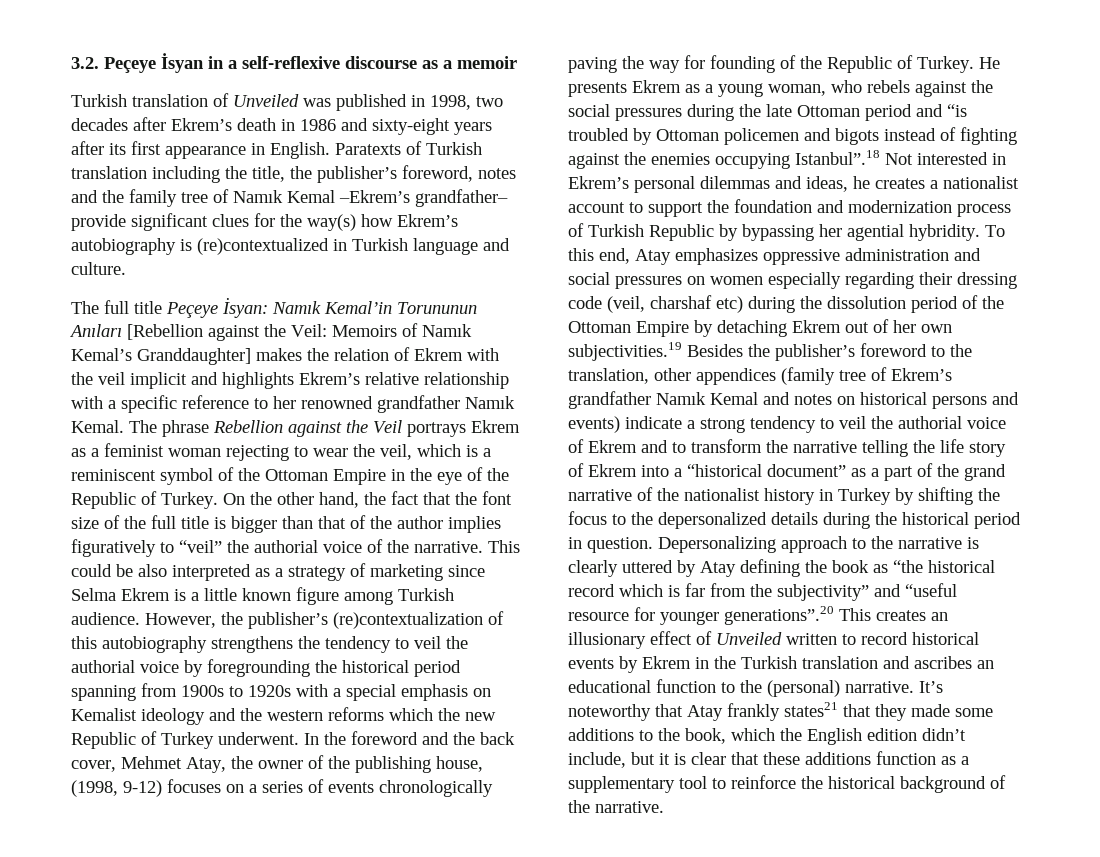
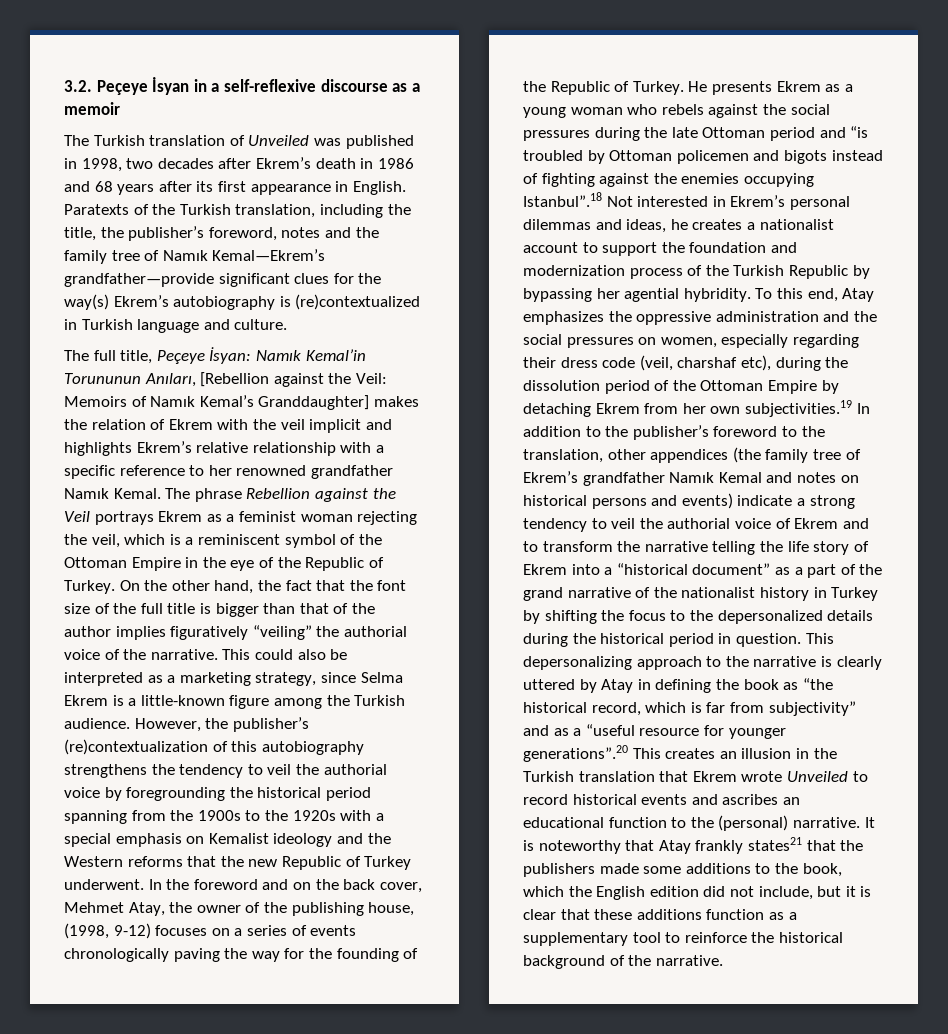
- Turkish translation of Unveiled was published in 1998, two decades after Ekrem’s death in 1986 and sixty-eight years after its first appearance in English.
+ The Turkish translation of Unveiled was published in 1998, two decades after Ekrem’s death in 1986 and 68 years after its first appearance in English.
- Paratexts of Turkish translation including the title, the publisher’s foreword, notes and the family tree of Namık Kemal –Ekrem’s grandfather– provide significant clues for the way(s) how Ekrem’s autobiography is (re)contextualized in Turkish language and culture.
+ Paratexts of the Turkish translation, including the title, the publisher’s foreword, notes and the family tree of Namık Kemal—Ekrem’s grandfather—provide significant clues for the way(s) Ekrem’s autobiography is (re)contextualized in Turkish language and culture.
- The full title Peçeye İsyan: Namık Kemal’in Torununun Anıları [Rebellion against the Veil: Memoirs of Namık Kemal’s Granddaughter] makes the relation of Ekrem with the veil implicit and highlights Ekrem’s relative relationship with a specific reference to her renowned grandfather Namık Kemal.
+ The full title, Peçeye İsyan: Namık Kemal’in Torununun Anıları, [Rebellion against the Veil: Memoirs of Namık Kemal’s Granddaughter] makes the relation of Ekrem with the veil implicit and highlights Ekrem’s relative relationship with a specific reference to her renowned grandfather Namık Kemal.
- The phrase Rebellion against the Veil portrays Ekrem as a feminist woman rejecting to wear the veil, which is a reminiscent symbol of the Ottoman Empire in the eye of the Republic of Turkey.
+ The phrase Rebellion against the Veil portrays Ekrem as a feminist woman rejecting the veil, which is a reminiscent symbol of the Ottoman Empire in the eye of the Republic of Turkey.
- On the other hand, the fact that the font size of the full title is bigger than that of the author implies figuratively to “veil” the authorial voice of the narrative.
+ On the other hand, the fact that the font size of the full title is bigger than that of the author implies figuratively “veiling” the authorial voice of the narrative.
- This could be also interpreted as a strategy of marketing since Selma Ekrem is a little known figure among Turkish audience.
+ This could also be interpreted as a marketing strategy, since Selma Ekrem is a little-known figure among the Turkish audience.
- However, the publisher’s (re)contextualization of this autobiography strengthens the tendency to veil the authorial voice by foregrounding the historical period spanning from 1900s to 1920s with a special emphasis on Kemalist ideology and the western reforms which the new Republic of Turkey underwent.
+ However, the publisher’s (re)contextualization of this autobiography strengthens the tendency to veil the authorial voice by foregrounding the historical period spanning from the 1900s to the 1920s with a special emphasis on Kemalist ideology and the Western reforms that the new Republic of Turkey underwent.
- In the foreword and the back cover, Mehmet Atay, the owner of the publishing house, (1998, 9-12) focuses on a series of events chronologically paving the way for founding of the Republic of Turkey.
+ In the foreword and on the back cover, Mehmet Atay, the owner of the publishing house, (1998, 9-12) focuses on a series of events chronologically paving the way for the founding of the Republic of Turkey.
- He presents Ekrem as a young woman, who rebels against the social pressures during the late Ottoman period and “is troubled by Ottoman policemen and bigots instead of fighting against the enemies occupying Istanbul”.18 Not interested in Ekrem’s personal dilemmas and ideas, he creates a nationalist account to support the foundation and modernization process of Turkish Republic by bypassing her agential hybridity.
+ He presents Ekrem as a young woman who rebels against the social pressures during the late Ottoman period and “is troubled by Ottoman policemen and bigots instead of fighting against the enemies occupying Istanbul”.18 Not interested in Ekrem’s personal dilemmas and ideas, he creates a nationalist account to support the foundation and modernization process of the Turkish Republic by bypassing her agential hybridity.
- To this end, Atay emphasizes oppressive administration and social pressures on women especially regarding their dressing code (veil, charshaf etc) during the dissolution period of the Ottoman Empire by detaching Ekrem out of her own subjectivities.19 Besides the publisher’s foreword to the translation, other appendices (family tree of Ekrem’s grandfather Namık Kemal and notes on historical persons and events) indicate a strong tendency to veil the authorial voice of Ekrem and to transform the narrative telling the life story of Ekrem into a “historical document” as a part of the grand narrative of the nationalist history in Turkey by shifting the focus to the depersonalized details during the historical period in question.
+ To this end, Atay emphasizes the oppressive administration and the social pressures on women, especially regarding their dress code (veil, charshaf etc), during the dissolution period of the Ottoman Empire by detaching Ekrem from her own subjectivities.19 In addition to the publisher’s foreword to the translation, other appendices (the family tree of Ekrem’s grandfather Namık Kemal and notes on historical persons and events) indicate a strong tendency to veil the authorial voice of Ekrem and to transform the narrative telling the life story of Ekrem into a “historical document” as a part of the grand narrative of the nationalist history in Turkey by shifting the focus to the depersonalized details during the historical period in question.
- Depersonalizing approach to the narrative is clearly uttered by Atay defining the book as “the historical record which is far from the subjectivity” and “useful resource for younger generations”.20 This creates an illusionary effect of Unveiled written to record historical events by Ekrem in the Turkish translation and ascribes an educational function to the (personal) narrative.
+ This depersonalizing approach to the narrative is clearly uttered by Atay in defining the book as “the historical record, which is far from subjectivity” and as a “useful resource for younger generations”.20 This creates an illusion in the Turkish translation that Ekrem wrote Unveiled to record historical events and ascribes an educational function to the (personal) narrative.
- It’s noteworthy that Atay frankly states21 that they made some additions to the book, which the English edition didn’t include, but it is clear that these additions function as a supplementary tool to reinforce the historical background of the narrative.
+ It is noteworthy that Atay frankly states21 that the publishers made some additions to the book, which the English edition did not include, but it is clear that these additions function as a supplementary tool to reinforce the historical background of the narrative.

